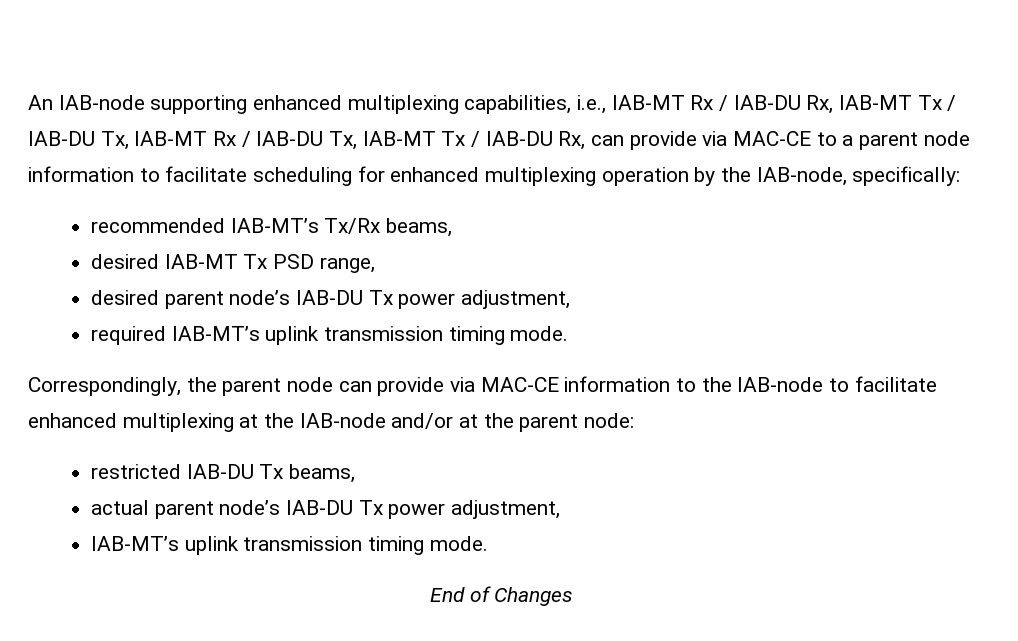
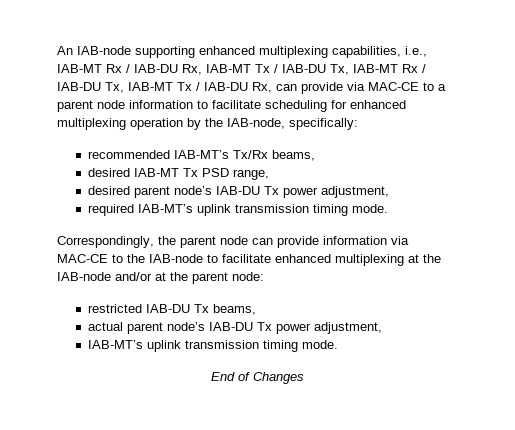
- Correspondingly, the parent node can provide via MAC-CE information to the IAB-node to facilitate enhanced multiplexing at the IAB-node and/or at the parent node:
+ Correspondingly, the parent node can provide information via MAC-CE to the IAB-node to facilitate enhanced multiplexing at the IAB-node and/or at the parent node:

